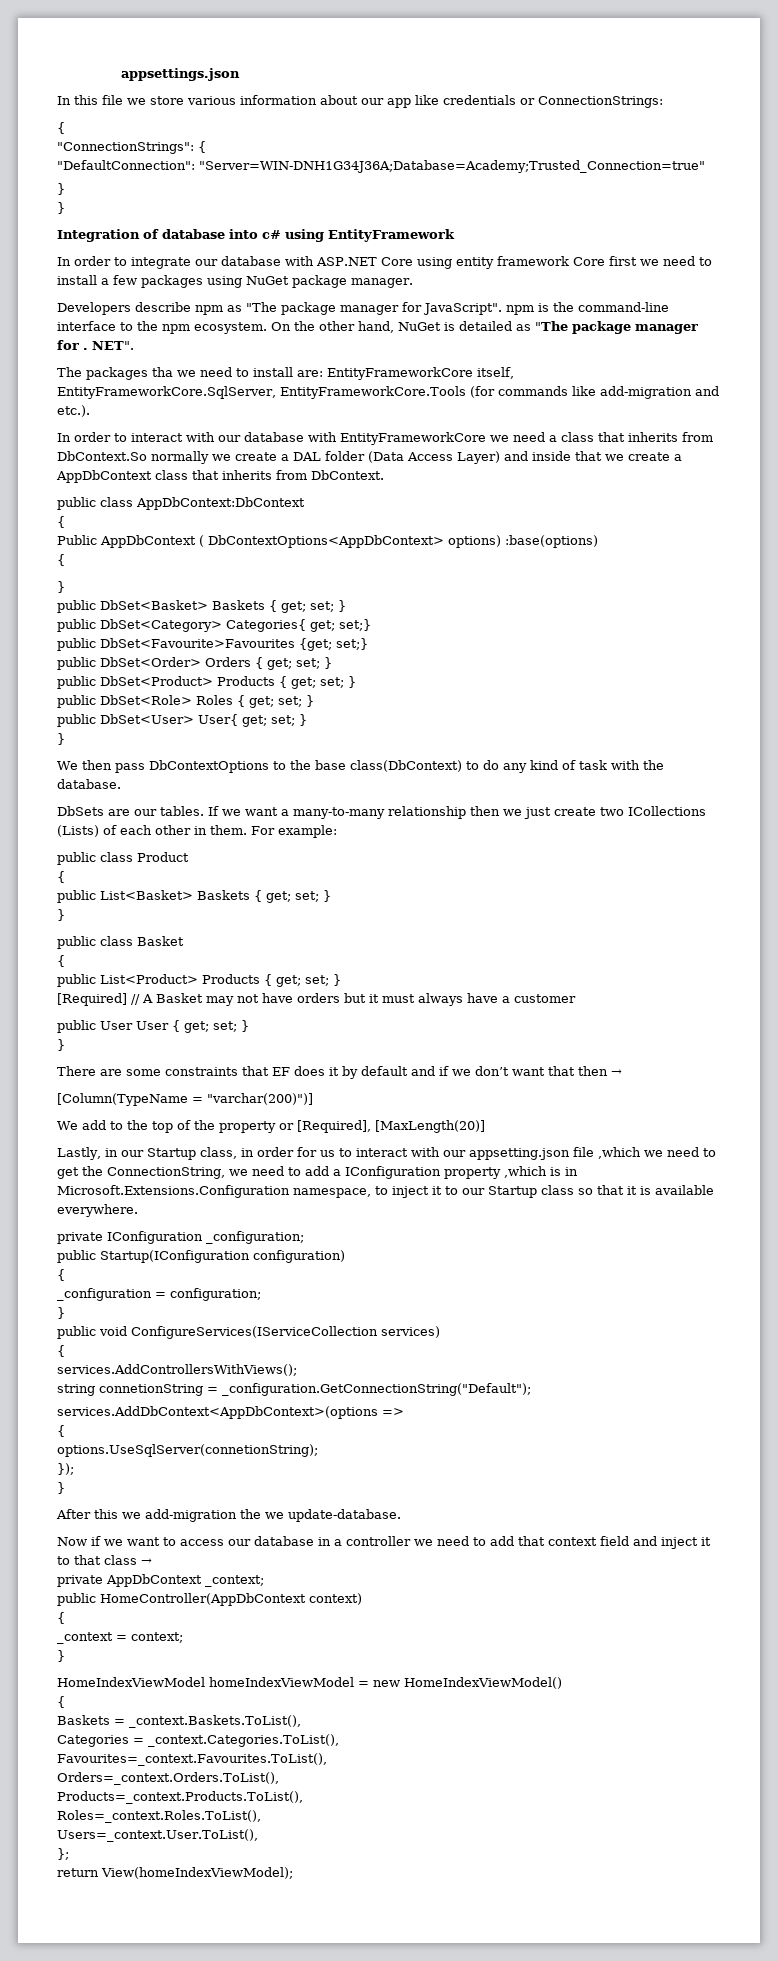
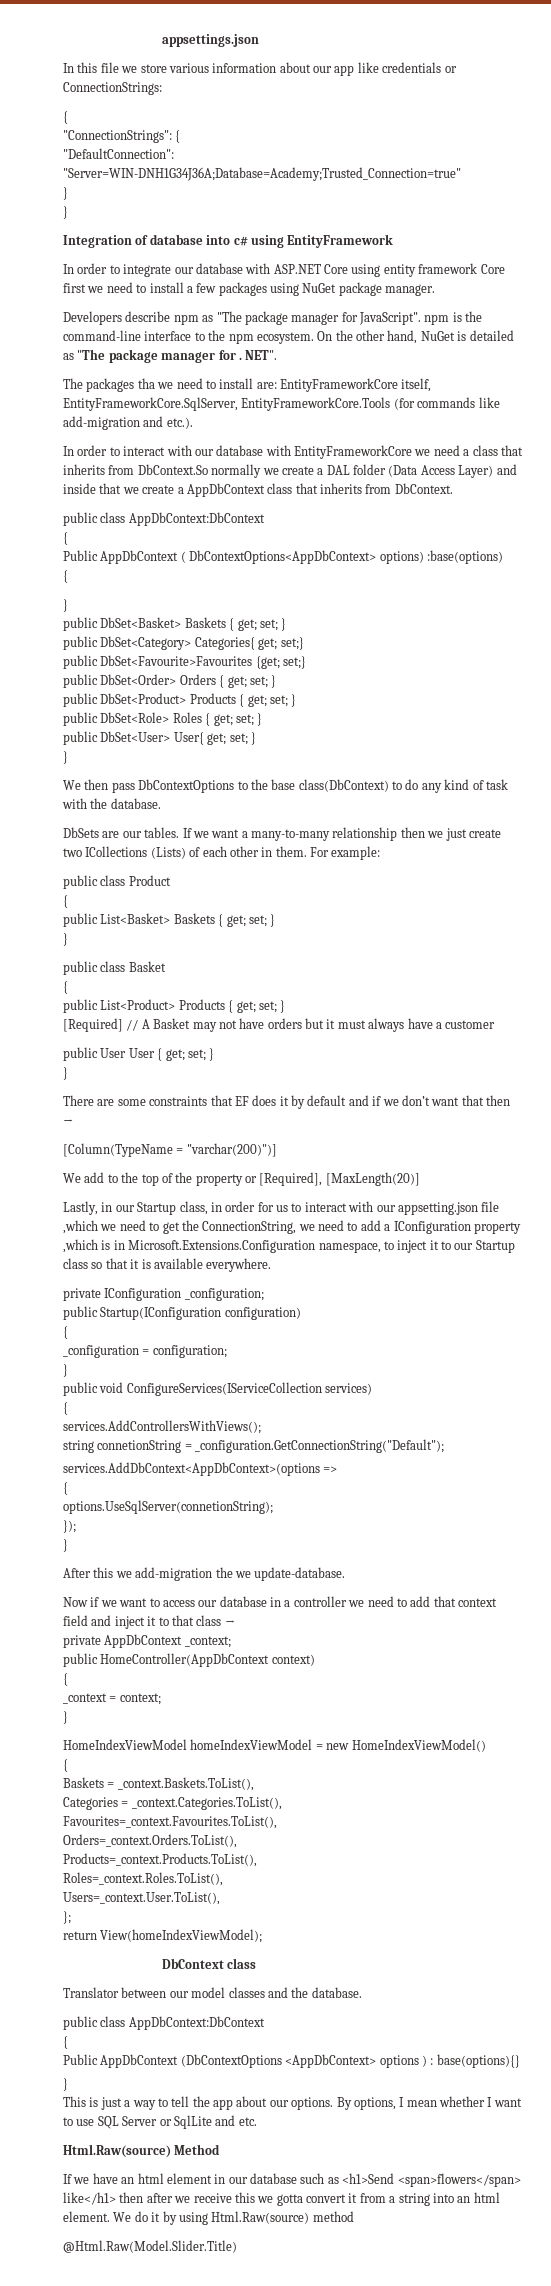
+ DbContext class
+ Translator between our model classes and the database.
+ public class AppDbContext:DbContext
+ {
+ Public AppDbContext (DbContextOptions <AppDbContext> options ) : base(options){}
+ }
+ This is just a way to tell the app about our options. By options, I mean whether I want to use SQL Server or SqlLite and etc.
+ Html.Raw(source) Method
+ If we have an html element in our database such as <h1>Send <span>flowers</span> like</h1> then after we receive this we gotta convert it from a string into an html element. We do it by using Html.Raw(source) method
+ @Html.Raw(Model.Slider.Title)

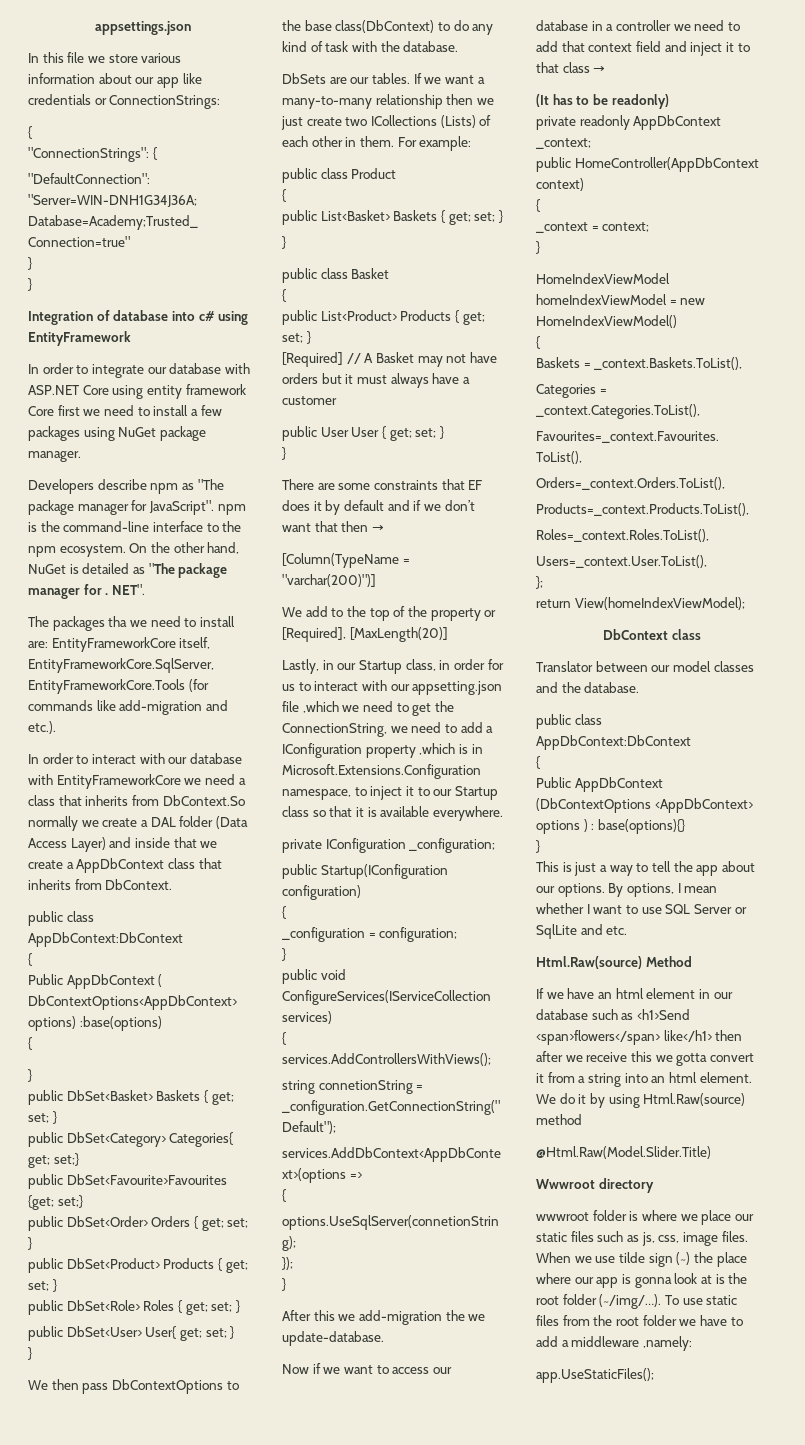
- private AppDbContext _context;
+ (It has to be readonly)
+ private readonly AppDbContext _context;
+ Wwwroot directory
+ wwwroot folder is where we place our static files such as js, css, image files. When we use tilde sign (~) the place where our app is gonna look at is the root folder (~/img/…). To use static files from the root folder we have to add a middleware ,namely:
+ app.UseStaticFiles();

